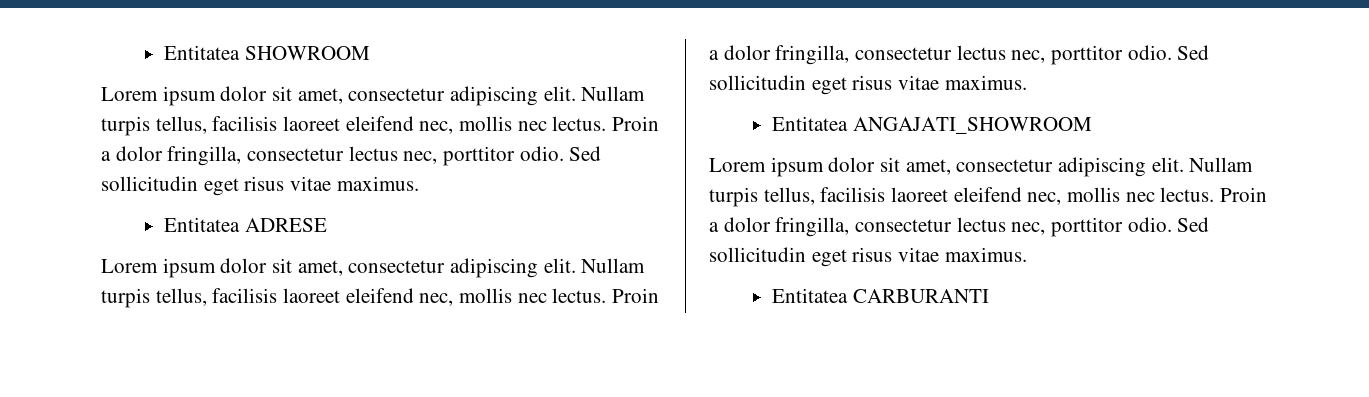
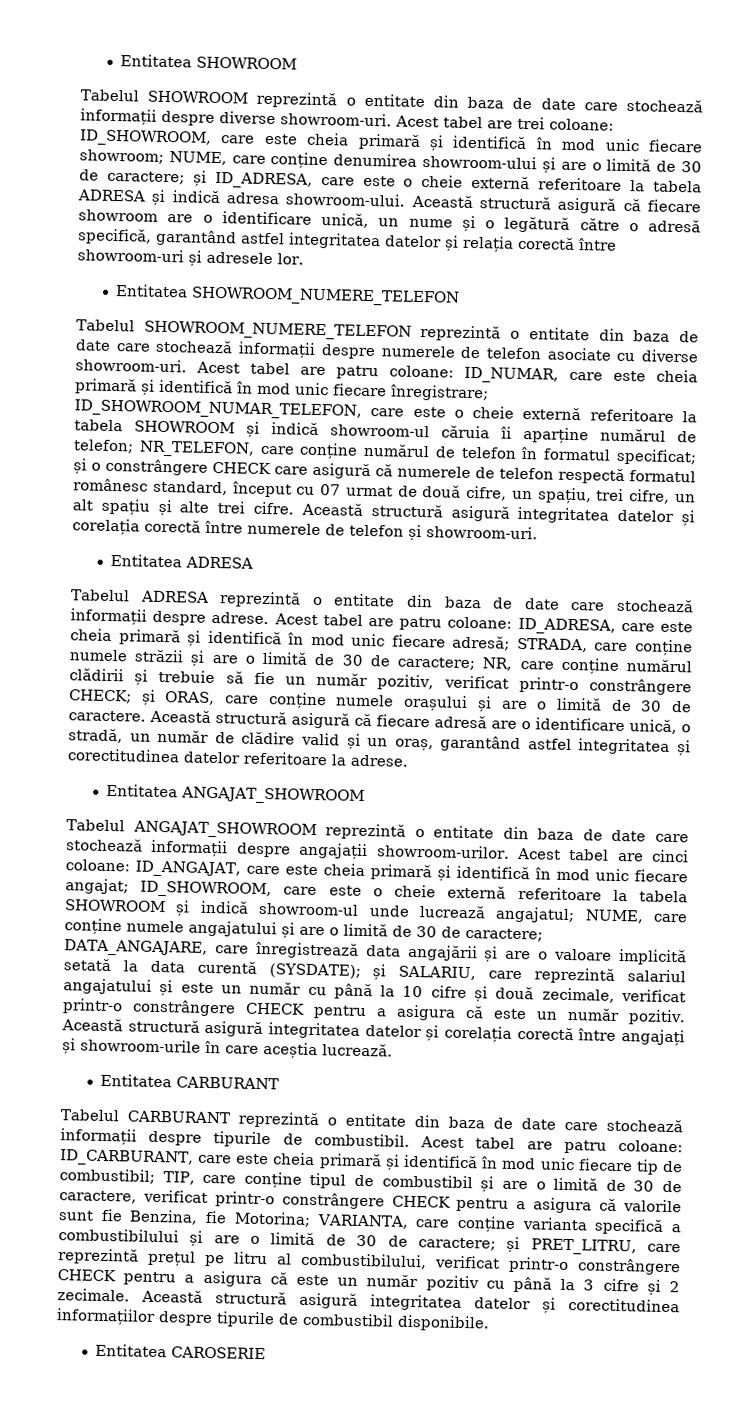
  Entitatea SHOWROOM
- Lorem ipsum dolor sit amet, consectetur adipiscing elit. Nullam turpis tellus, facilisis laoreet eleifend nec, mollis nec lectus. Proin a dolor fringilla, consectetur lectus nec, porttitor odio. Sed sollicitudin eget risus vitae maximus.
- Entitatea ADRESE
- Lorem ipsum dolor sit amet, consectetur adipiscing elit. Nullam turpis tellus, facilisis laoreet eleifend nec, mollis nec lectus. Proin a dolor fringilla, consectetur lectus nec, porttitor odio. Sed sollicitudin eget risus vitae maximus.
- Entitatea ANGAJATI_SHOWROOM
- Lorem ipsum dolor sit amet, consectetur adipiscing elit. Nullam turpis tellus, facilisis laoreet eleifend nec, mollis nec lectus. Proin a dolor fringilla, consectetur lectus nec, porttitor odio. Sed sollicitudin eget risus vitae maximus.
- Entitatea CARBURANTI
+ Tabelul SHOWROOM reprezintă o entitate din baza de date care stochează informații despre diverse showroom-uri. Acest tabel are trei coloane: ID_SHOWROOM, care este cheia primară și identifică în mod unic fiecare showroom; NUME, care conține denumirea showroom-ului și are o limită de 30 de caractere; și ID_ADRESA, care este o cheie externă referitoare la tabela ADRESA și indică adresa showroom-ului. Această structură asigură că fiecare showroom are o identificare unică, un nume și o legătură către o adresă specifică, garantând astfel integritatea datelor și relația corectă între showroom-uri și adresele lor.
+ Entitatea SHOWROOM_NUMERE_TELEFON
+ Tabelul SHOWROOM_NUMERE_TELEFON reprezintă o entitate din baza de date care stochează informații despre numerele de telefon asociate cu diverse showroom-uri. Acest tabel are patru coloane: ID_NUMAR, care este cheia primară și identifică în mod unic fiecare înregistrare; ID_SHOWROOM_NUMAR_TELEFON, care este o cheie externă referitoare la tabela SHOWROOM și indică showroom-ul căruia îi aparține numărul de telefon; NR_TELEFON, care conține numărul de telefon în formatul specificat; și o constrângere CHECK care asigură că numerele de telefon respectă formatul românesc standard, început cu 07 urmat de două cifre, un spațiu, trei cifre, un alt spațiu și alte trei cifre. Această structură asigură integritatea datelor și corelația corectă între numerele de telefon și showroom-uri.
+ Entitatea ADRESA
+ Tabelul ADRESA reprezintă o entitate din baza de date care stochează informații despre adrese. Acest tabel are patru coloane: ID_ADRESA, care este cheia primară și identifică în mod unic fiecare adresă; STRADA, care conține numele străzii și are o limită de 30 de caractere; NR, care conține numărul clădirii și trebuie să fie un număr pozitiv, verificat printr-o constrângere CHECK; și ORAS, care conține numele orașului și are o limită de 30 de caractere. Această structură asigură că fiecare adresă are o identificare unică, o stradă, un număr de clădire valid și un oraș, garantând astfel integritatea și corectitudinea datelor referitoare la adrese.
+ Entitatea ANGAJAT_SHOWROOM
+ Tabelul ANGAJAT_SHOWROOM reprezintă o entitate din baza de date care stochează informații despre angajații showroom-urilor. Acest tabel are cinci coloane: ID_ANGAJAT, care este cheia primară și identifică în mod unic fiecare angajat; ID_SHOWROOM, care este o cheie externă referitoare la tabela SHOWROOM și indică showroom-ul unde lucrează angajatul; NUME, care conține numele angajatului și are o limită de 30 de caractere; DATA_ANGAJARE, care înregistrează data angajării și are o valoare implicită setată la data curentă (SYSDATE); și SALARIU, care reprezintă salariul angajatului și este un număr cu până la 10 cifre și două zecimale, verificat printr-o constrângere CHECK pentru a asigura că este un număr pozitiv. Această structură asigură integritatea datelor și corelația corectă între angajați și showroom-urile în care aceștia lucrează.
+ Entitatea CARBURANT
+ Tabelul CARBURANT reprezintă o entitate din baza de date care stochează informații despre tipurile de combustibil. Acest tabel are patru coloane: ID_CARBURANT, care este cheia primară și identifică în mod unic fiecare tip de combustibil; TIP, care conține tipul de combustibil și are o limită de 30 de caractere, verificat printr-o constrângere CHECK pentru a asigura că valorile sunt fie Benzina, fie Motorina; VARIANTA, care conține varianta specifică a combustibilului și are o limită de 30 de caractere; și PRET_LITRU, care reprezintă prețul pe litru al combustibilului, verificat printr-o constrângere CHECK pentru a asigura că este un număr pozitiv cu până la 3 cifre și 2 zecimale. Această structură asigură integritatea datelor și corectitudinea informațiilor despre tipurile de combustibil disponibile.
+ Entitatea CAROSERIE

